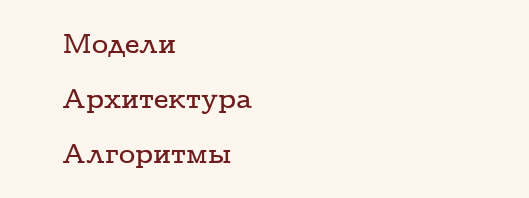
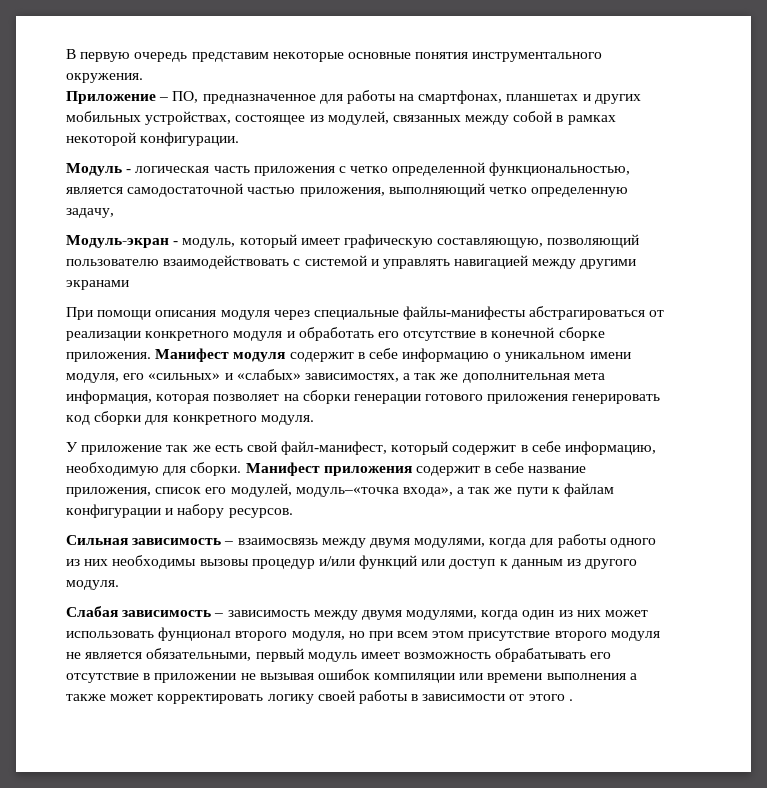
- Модели
- Архитектура
- Алгоритмы
+ В первую очередь представим некоторые основные понятия инструментального окружения.
+ Приложение – ПО, предназначенное для работы на смартфонах, планшетах и других мобильных устройствах, состоящее из модулей, связанных между собой в рамках некоторой конфигурации.
+ Модуль - логическая часть приложения с четко определенной функциональностью, является самодостаточной частью приложения, выполняющий четко определенную задачу,
+ Модуль-экран - модуль, который имеет графическую составляющую, позволяющий пользователю взаимодействовать с системой и управлять навигацией между другими экранами
+ При помощи описания модуля через специальные файлы-манифесты абстрагироваться от реализации конкретного модуля и обработать его отсутствие в конечной сборке приложения. Манифест модуля содержит в себе информацию о уникальном имени модуля, его «сильных» и «слабых» зависимостях, а так же дополнительная мета информация, которая позволяет на сборки генерации готового приложения генерировать код сборки для конкретного модуля.
+ У приложение так же есть свой файл-манифест, который содержит в себе информацию, необходимую для сборки. Манифест приложения содержит в себе название приложения, список его модулей, модуль–«точка входа», а так же пути к файлам конфигурации и набору ресурсов.
+ Сильная зависимость – взаимосвязь между двумя модулями, когда для работы одного из них необходимы вызовы процедур и/или функций или доступ к данным из другого модуля.
+ Слабая зависимость – зависимость между двумя модулями, когда один из них может использовать фунционал второго модуля, но при всем этом присутствие второго модуля не является обязательными, первый модуль имеет возможность обрабатывать его отсутствие в приложении не вызывая ошибок компиляции или времени выполнения а также может корректировать логику своей работы в зависимости от этого .

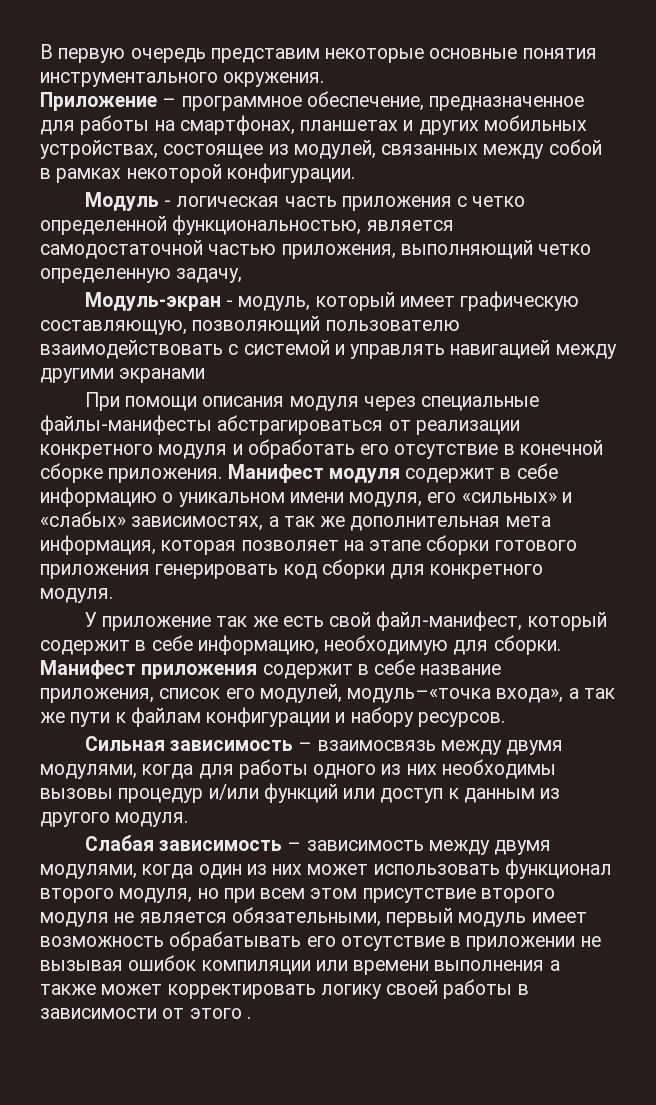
- Приложение – ПО, предназначенное для работы на смартфонах, планшетах и других мобильных устройствах, состоящее из модулей, связанных между собой в рамках некоторой конфигурации.
+ Приложение – программное обеспечение, предназначенное для работы на смартфонах, планшетах и других мобильных устройствах, состоящее из модулей, связанных между собой в рамках некоторой конфигурации.
- Манифест модуля содержит в себе информацию о уникальном имени модуля, его «сильных» и «слабых» зависимостях, а так же дополнительная мета информация, которая позволяет на сборки генерации готового приложения генерировать код сборки для конкретного модуля.
+ Манифест модуля содержит в себе информацию о уникальном имени модуля, его «сильных» и «слабых» зависимостях, а так же дополнительная мета информация, которая позволяет на этапе сборки готового приложения генерировать код сборки для конкретного модуля.
- Слабая зависимость – зависимость между двумя модулями, когда один из них может использовать фунционал второго модуля, но при всем этом присутствие второго модуля не является обязательными, первый модуль имеет возможность обрабатывать его отсутствие в приложении не вызывая ошибок компиляции или времени выполнения а также может корректировать логику своей работы в зависимости от этого .
+ Слабая зависимость – зависимость между двумя модулями, когда один из них может использовать функционал второго модуля, но при всем этом присутствие второго модуля не является обязательными, первый модуль имеет возможность обрабатывать его отсутствие в приложении не вызывая ошибок компиляции или времени выполнения а также может корректировать логику своей работы в зависимости от этого .

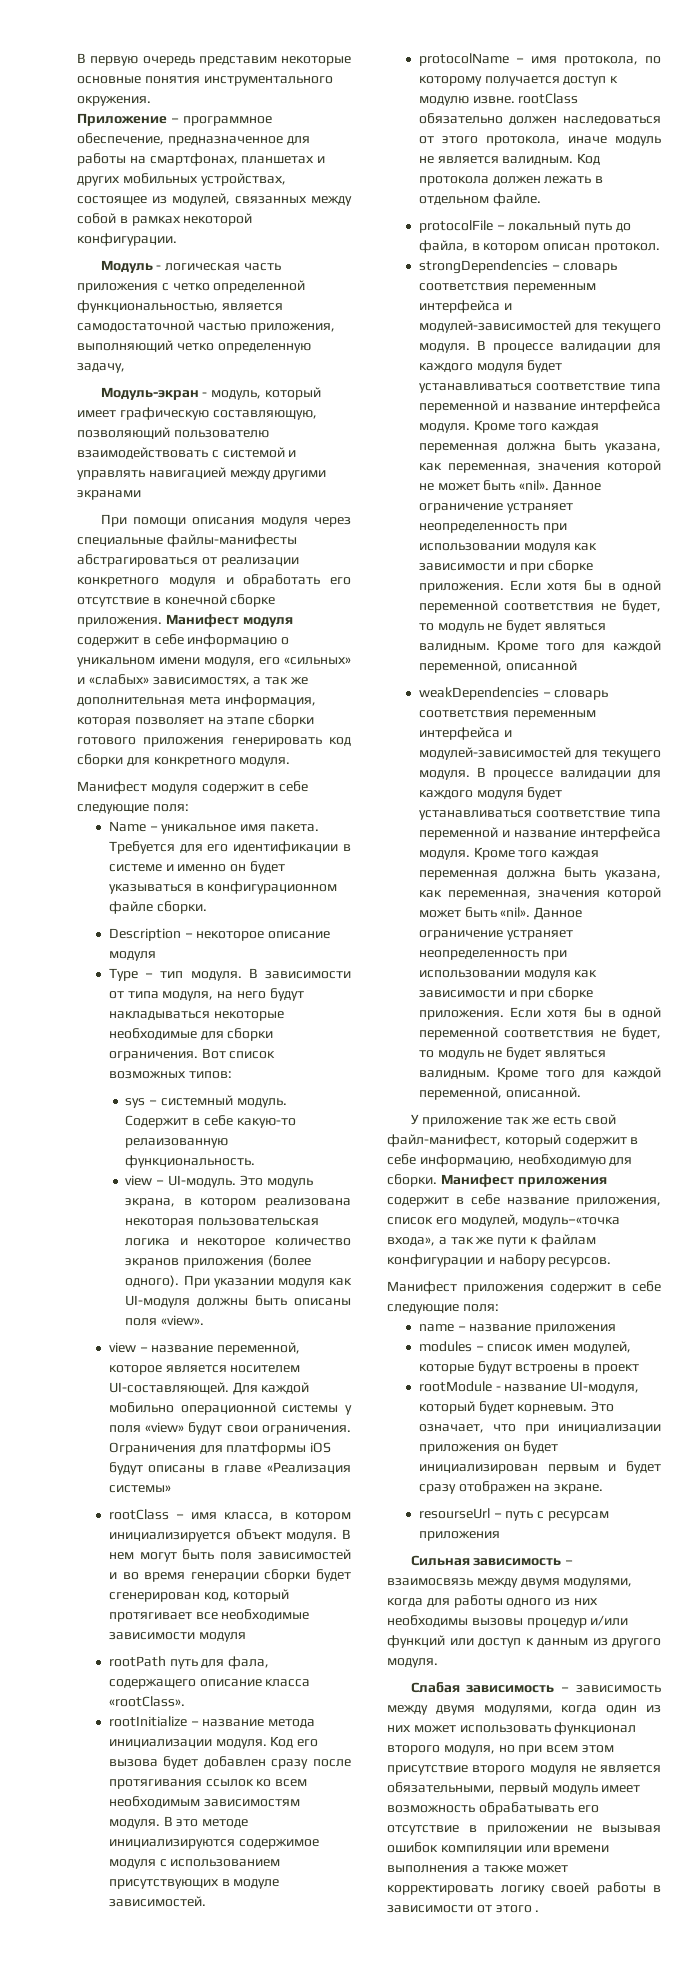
+ Манифест модуля содержит в себе следующие поля:
+ Name – уникальное имя пакета. Требуется для его идентификации в системе и именно он будет указываться в конфигурационном файле сборки.
+ Description – некоторое описание модуля
+ Type – тип модуля. В зависимости от типа модуля, на него будут накладываться некоторые необходимые для сборки ограничения. Вот список возможных типов:
+ sys – системный модуль. Содержит в себе какую-то релаизованную функциональность.
+ view – UI-модуль. Это модуль экрана, в котором реализована некоторая пользовательская логика и некоторое количество экранов приложения (более одного). При указании модуля как UI-модуля должны быть описаны поля «view».
+ view – название переменной, которое является носителем UI-составляющей. Для каждой мобильно операционной системы у поля «view» будут свои ограничения. Ограничения для платформы iOS будут описаны в главе «Реализация системы»
+ rootClass – имя класса, в котором инициализируется объект модуля. В нем могут быть поля зависимостей и во время генерации сборки будет сгенерирован код, который протягивает все необходимые зависимости модуля
+ rootPath путь для фала, содержащего описание класса «rootClass».
+ rootInitialize – название метода инициализации модуля. Код его вызова будет добавлен сразу после протягивания ссылок ко всем необходимым зависимостям модуля. В это методе инициализируются содержимое модуля с использованием присутствующих в модуле зависимостей.
+ protocolName – имя протокола, по которому получается доступ к модулю извне. rootClass обязательно должен наследоваться от этого протокола, иначе модуль не является валидным. Код протокола должен лежать в отдельном файле.
+ protocolFile – локальный путь до файла, в котором описан протокол.
+ strongDependencies – словарь соответствия переменным интерфейса и модулей-зависимостей для текущего модуля. В процессе валидации для каждого модуля будет устанавливаться соответствие типа переменной и название интерфейса модуля. Кроме того каждая переменная должна быть указана, как переменная, значения которой не может быть «nil». Данное ограничение устраняет неопределенность при использовании модуля как зависимости и при сборке приложения. Если хотя бы в одной переменной соответствия не будет, то модуль не будет являться валидным. Кроме того для каждой переменной, описанной
+ weakDependencies – словарь соответствия переменным интерфейса и модулей-зависимостей для текущего модуля. В процессе валидации для каждого модуля будет устанавливаться соответствие типа переменной и название интерфейса модуля. Кроме того каждая переменная должна быть указана, как переменная, значения которой может быть «nil». Данное ограничение устраняет неопределенность при использовании модуля как зависимости и при сборке приложения. Если хотя бы в одной переменной соответствия не будет, то модуль не будет являться валидным. Кроме того для каждой переменной, описанной.
+ Манифест приложения содержит в себе следующие поля:
+ name – название приложения
+ modules – список имен модулей, которые будут встроены в проект
+ rootModule - название UI-модуля, который будет корневым. Это означает, что при инициализации приложения он будет инициализирован первым и будет сразу отображен на экране.
+ resourseUrl – путь с ресурсам приложения

